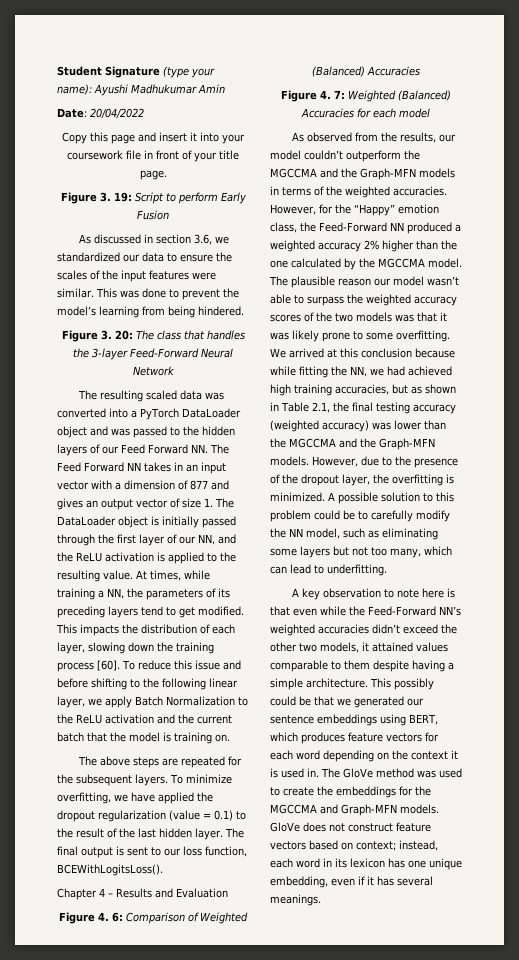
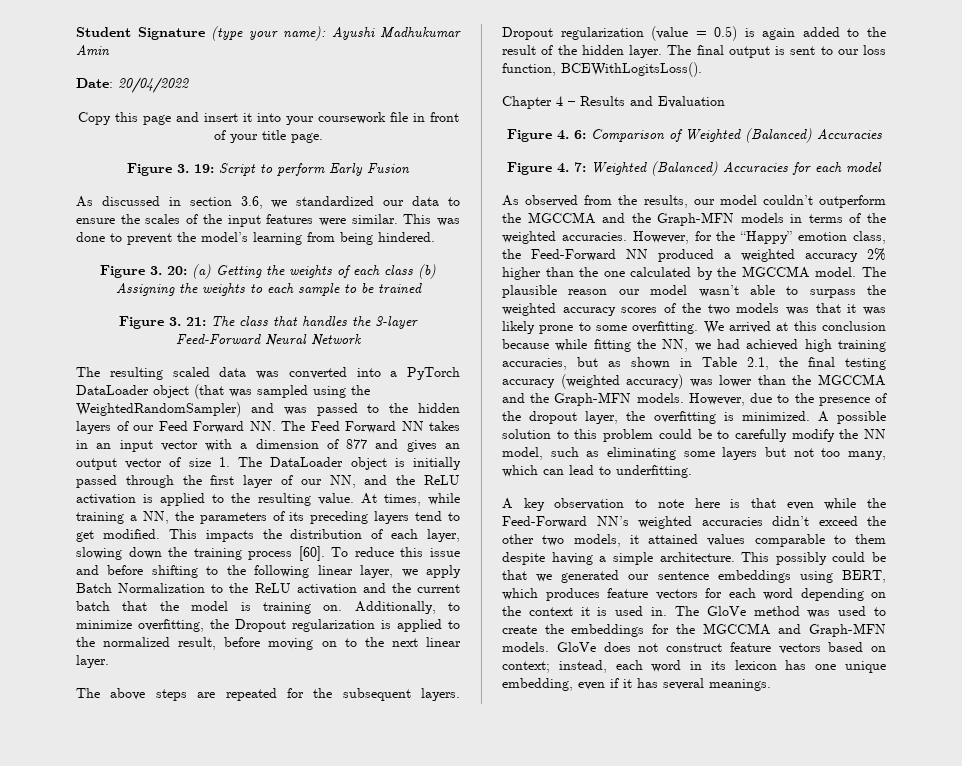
- Figure 3. 20: The class that handles the 3-layer Feed-Forward Neural Network
+ Figure 3. 20: (a) Getting the weights of each class (b) Assigning the weights to each sample to be trained
+ Figure 3. 21: The class that handles the 3-layer Feed-Forward Neural Network
- The resulting scaled data was converted into a PyTorch DataLoader object and was passed to the hidden layers of our Feed Forward NN. The Feed Forward NN takes in an input vector with a dimension of 877 and gives an output vector of size 1. The DataLoader object is initially passed through the first layer of our NN, and the ReLU activation is applied to the resulting value.
+ The resulting scaled data was converted into a PyTorch DataLoader object (that was sampled using the WeightedRandomSampler) and was passed to the hidden layers of our Feed Forward NN. The Feed Forward NN takes in an input vector with a dimension of 877 and gives an output vector of size 1. The DataLoader object is initially passed through the first layer of our NN, and the ReLU activation is applied to the resulting value.
+ Additionally, to minimize overfitting, the Dropout regularization is applied to the normalized result, before moving on to the next linear layer.
- To minimize overfitting, we have applied the dropout regularization (value = 0.1) to the result of the last hidden layer.
+ Dropout regularization (value = 0.5) is again added to the result of the hidden layer.

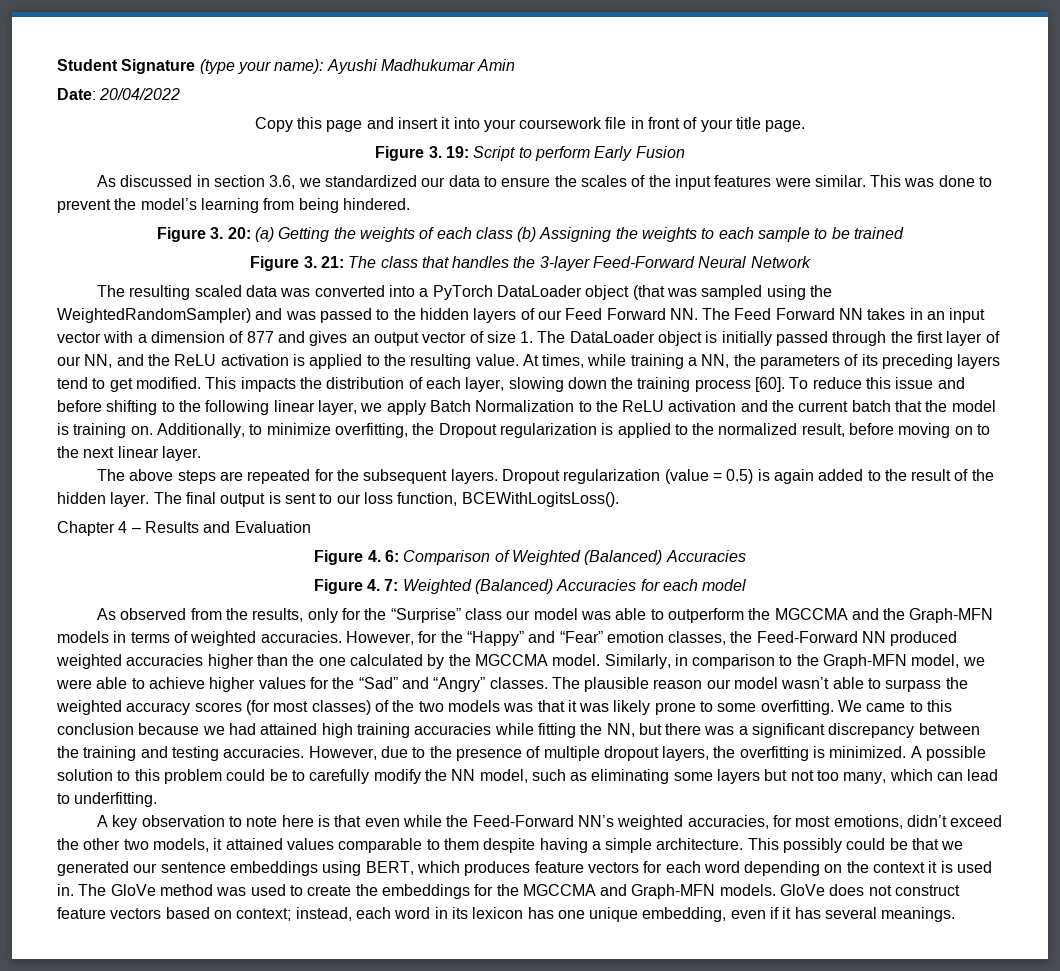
- As observed from the results, our model couldn’t outperform the MGCCMA and the Graph-MFN models in terms of the weighted accuracies.
+ As observed from the results, only for the “Surprise” class our model was able to outperform the MGCCMA and the Graph-MFN models in terms of weighted accuracies.
- However, for the “Happy” emotion class, the Feed-Forward NN produced a weighted accuracy 2% higher than the one calculated by the MGCCMA model.
+ However, for the “Happy” and “Fear” emotion classes, the Feed-Forward NN produced weighted accuracies higher than the one calculated by the MGCCMA model.
+ Similarly, in comparison to the Graph-MFN model, we were able to achieve higher values for the “Sad” and “Angry” classes.
- The plausible reason our model wasn’t able to surpass the weighted accuracy scores of the two models was that it was likely prone to some overfitting.
+ The plausible reason our model wasn’t able to surpass the weighted accuracy scores (for most classes) of the two models was that it was likely prone to some overfitting.
- We arrived at this conclusion because while fitting the NN, we had achieved high training accuracies, but as shown in Table 2.1, the final testing accuracy (weighted accuracy) was lower than the MGCCMA and the Graph-MFN models.
+ We came to this conclusion because we had attained high training accuracies while fitting the NN, but there was a significant discrepancy between the training and testing accuracies.
- However, due to the presence of the dropout layer, the overfitting is minimized.
+ However, due to the presence of multiple dropout layers, the overfitting is minimized.
- A key observation to note here is that even while the Feed-Forward NN’s weighted accuracies didn’t exceed the other two models, it attained values comparable to them despite having a simple architecture.
+ A key observation to note here is that even while the Feed-Forward NN’s weighted accuracies, for most emotions, didn’t exceed the other two models, it attained values comparable to them despite having a simple architecture.

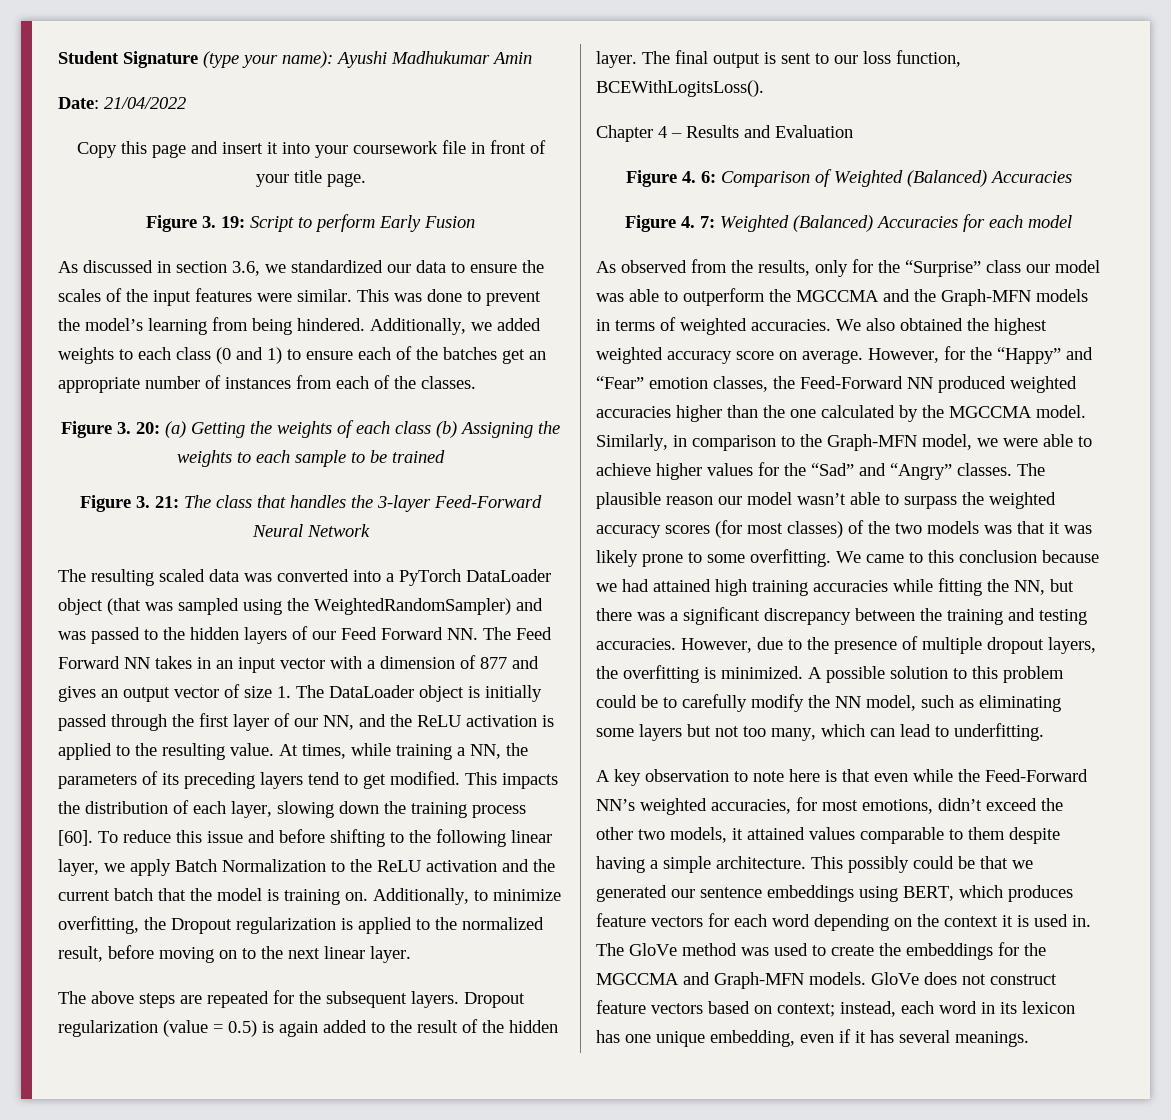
- Date: 20/04/2022
+ Date: 21/04/2022
+ Additionally, we added weights to each class (0 and 1) to ensure each of the batches get an appropriate number of instances from each of the classes.
+ We also obtained the highest weighted accuracy score on average.

